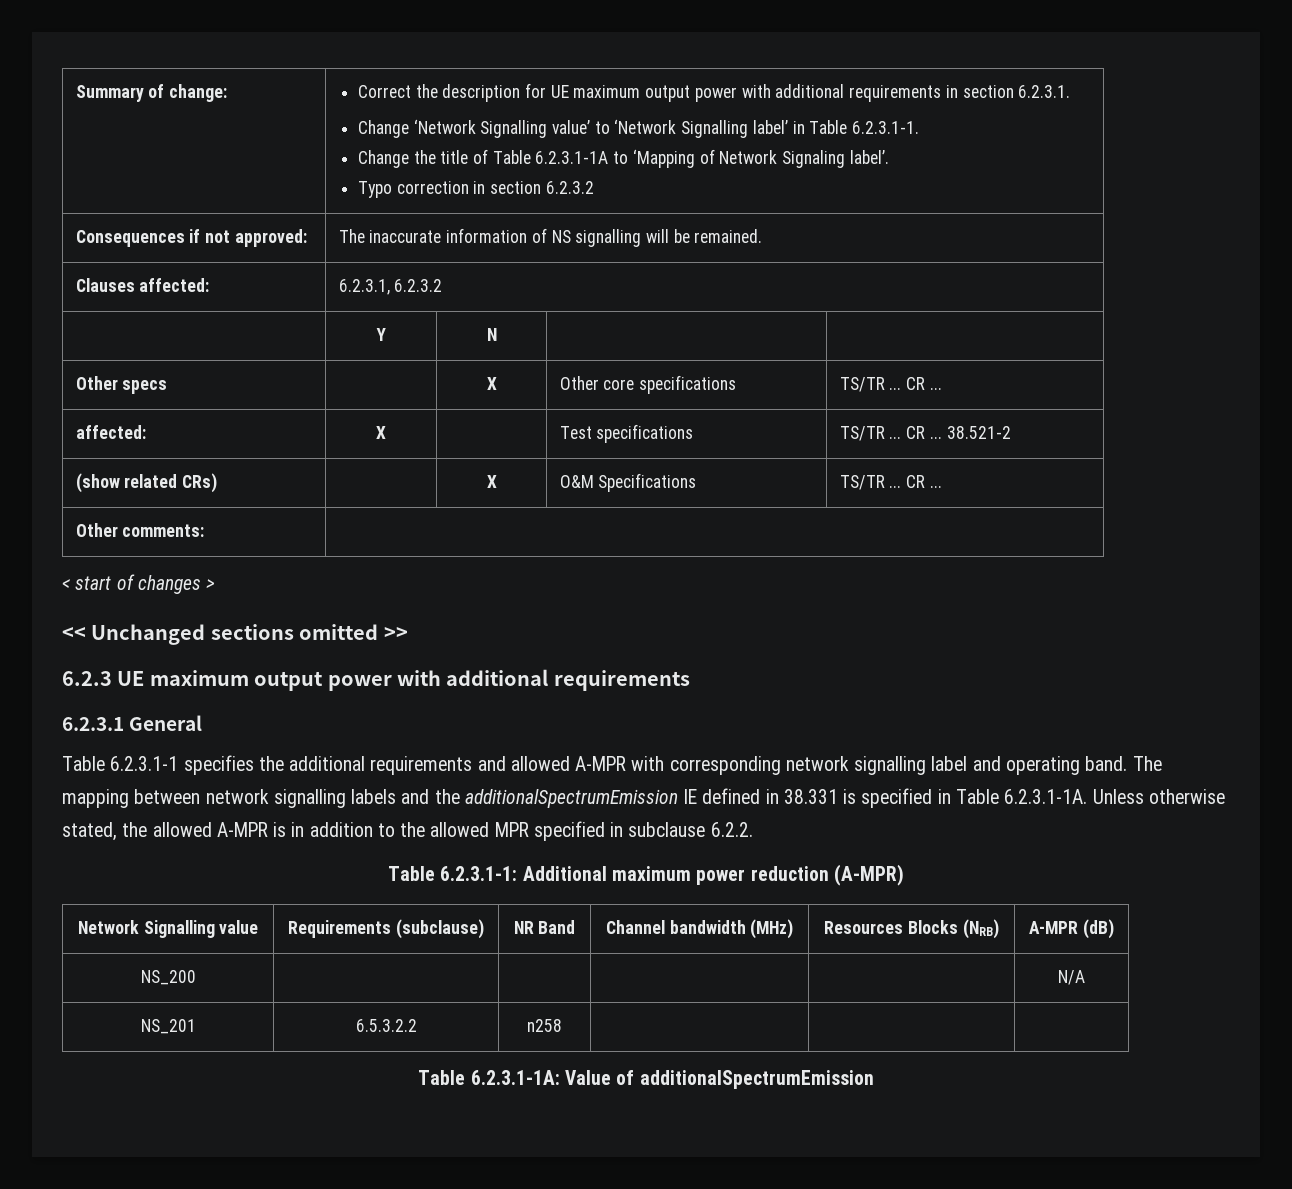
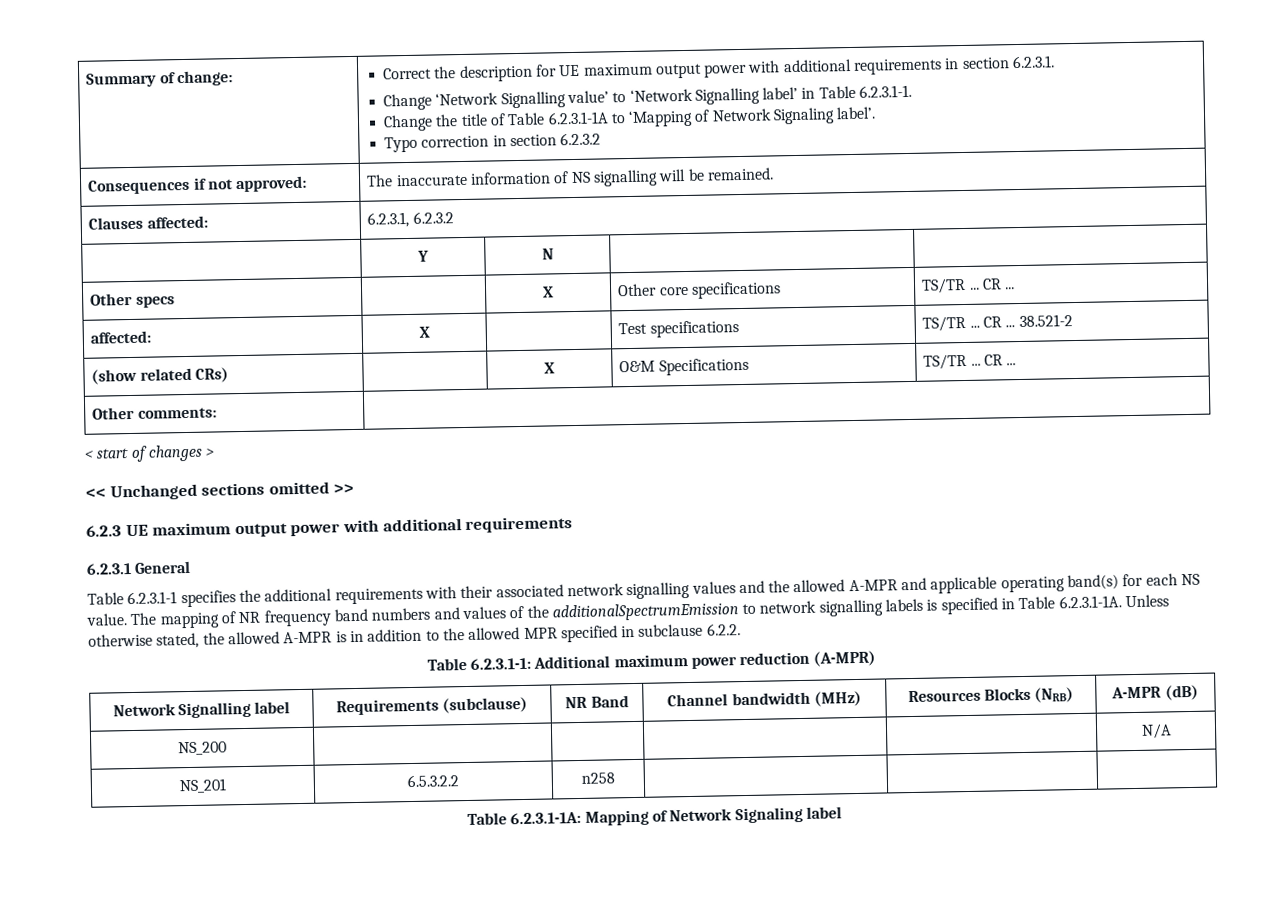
- Table 6.2.3.1-1 specifies the additional requirements and allowed A-MPR with corresponding network signalling label and operating band. The mapping between network signalling labels and the additionalSpectrumEmission IE defined in 38.331 is specified in Table 6.2.3.1-1A. Unless otherwise stated, the allowed A-MPR is in addition to the allowed MPR specified in subclause 6.2.2.
+ Table 6.2.3.1-1 specifies the additional requirements with their associated network signalling values and the allowed A-MPR and applicable operating band(s) for each NS value. The mapping of NR frequency band numbers and values of the additionalSpectrumEmission to network signalling labels is specified in Table 6.2.3.1-1A. Unless otherwise stated, the allowed A-MPR is in addition to the allowed MPR specified in subclause 6.2.2.
- Network Signalling value | Requirements (subclause) | NR Band | Channel bandwidth (MHz) | Resources Blocks (NRB) | A-MPR (dB)
+ Network Signalling label | Requirements (subclause) | NR Band | Channel bandwidth (MHz) | Resources Blocks (NRB) | A-MPR (dB)
- Table 6.2.3.1-1A: Value of additionalSpectrumEmission
+ Table 6.2.3.1-1A: Mapping of Network Signaling label

